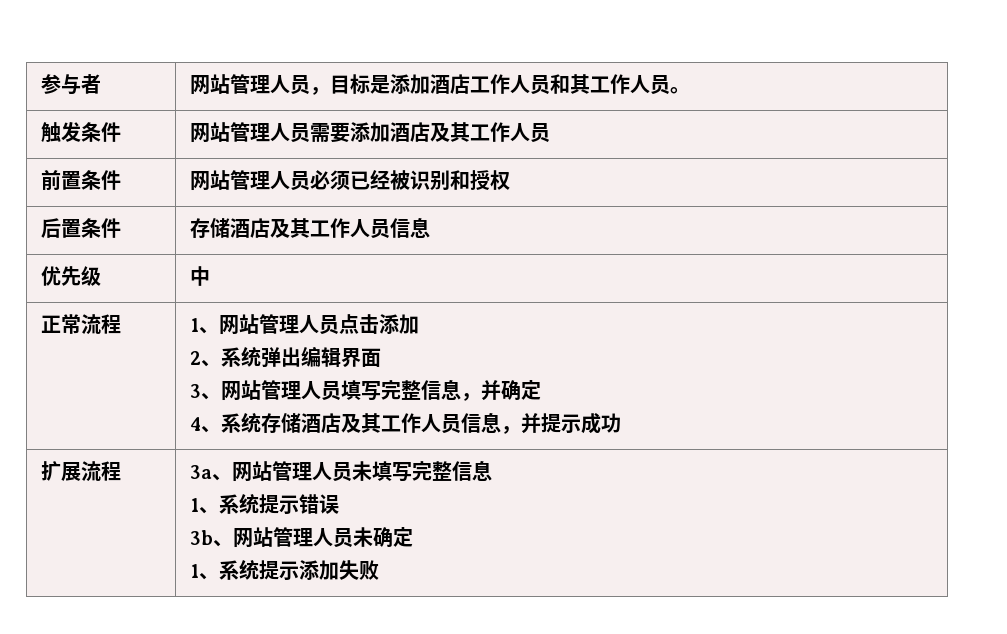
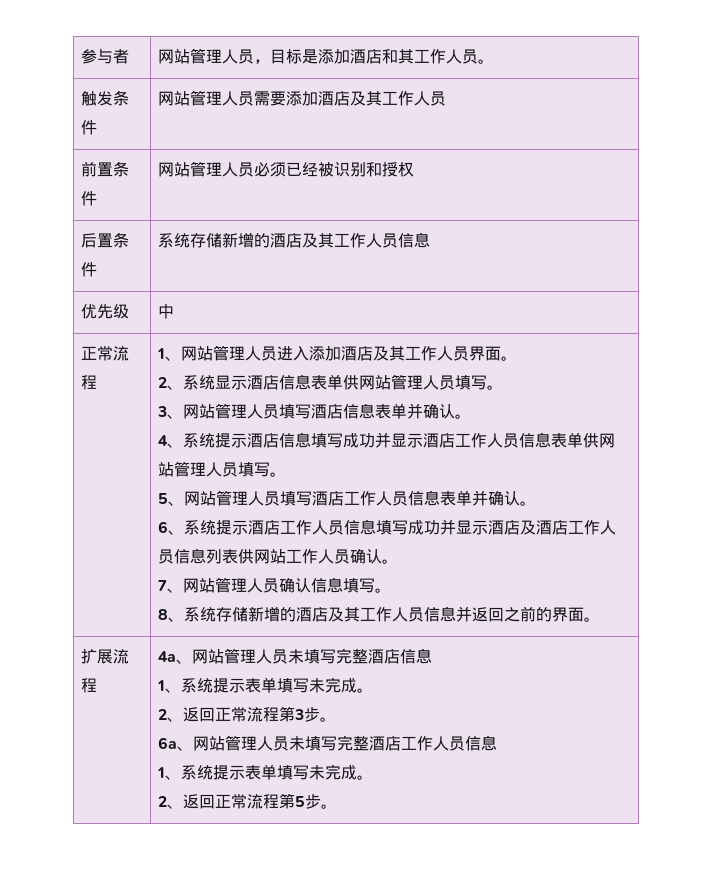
- 参与者 | 网站管理人员，目标是添加酒店工作人员和其工作人员。
+ 参与者 | 网站管理人员，目标是添加酒店和其工作人员。
- 后置条件 | 存储酒店及其工作人员信息
+ 后置条件 | 系统存储新增的酒店及其工作人员信息
- 1、网站管理人员点击添加
- 2、系统弹出编辑界面
+ 1、网站管理人员进入添加酒店及其工作人员界面。
+ 2、系统显示酒店信息表单供网站管理人员填写。
- 3、网站管理人员填写完整信息，并确定
- 4、系统存储酒店及其工作人员信息，并提示成功
+ 3、网站管理人员填写酒店信息表单并确认。
+ 4、系统提示酒店信息填写成功并显示酒店工作人员信息表单供网站管理人员填写。
+ 5、网站管理人员填写酒店工作人员信息表单并确认。
+ 6、系统提示酒店工作人员信息填写成功并显示酒店及酒店工作人员信息列表供网站工作人员确认。
+ 7、网站管理人员确认信息填写。
+ 8、系统存储新增的酒店及其工作人员信息并返回之前的界面。
- 3a、网站管理人员未填写完整信息
- 1、系统提示错误
- 3b、网站管理人员未确定
- 1、系统提示添加失败
+ 4a、网站管理人员未填写完整酒店信息
+ 1、系统提示表单填写未完成。
+ 2、返回正常流程第3步。
+ 6a、网站管理人员未填写完整酒店工作人员信息
+ 1、系统提示表单填写未完成。
+ 2、返回正常流程第5步。

